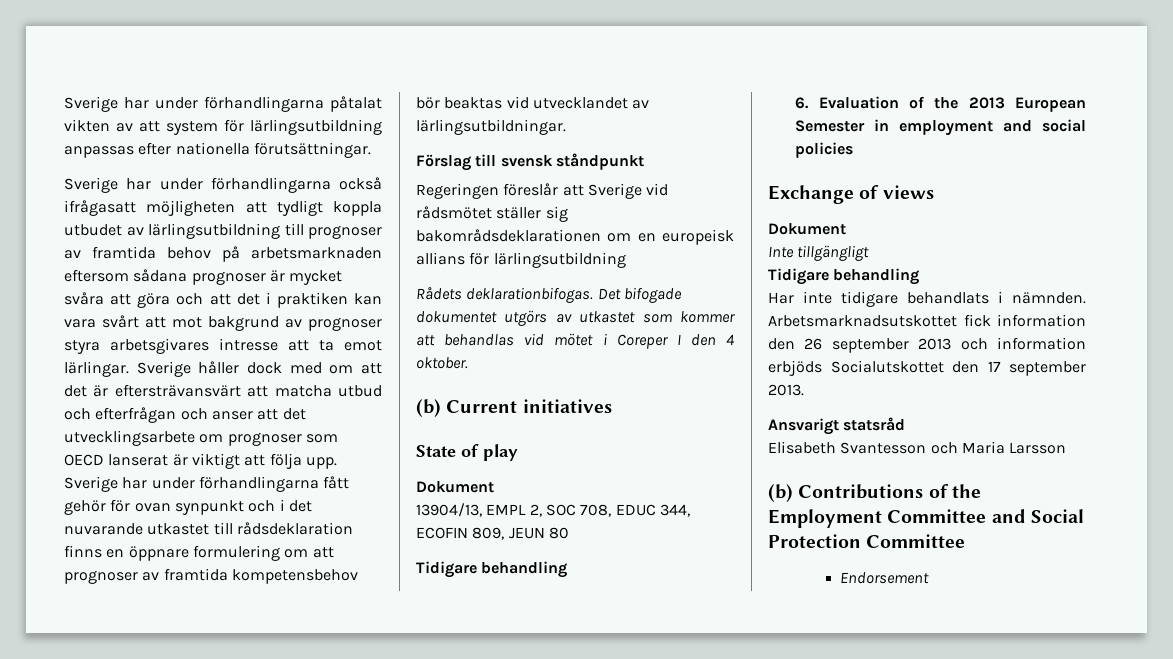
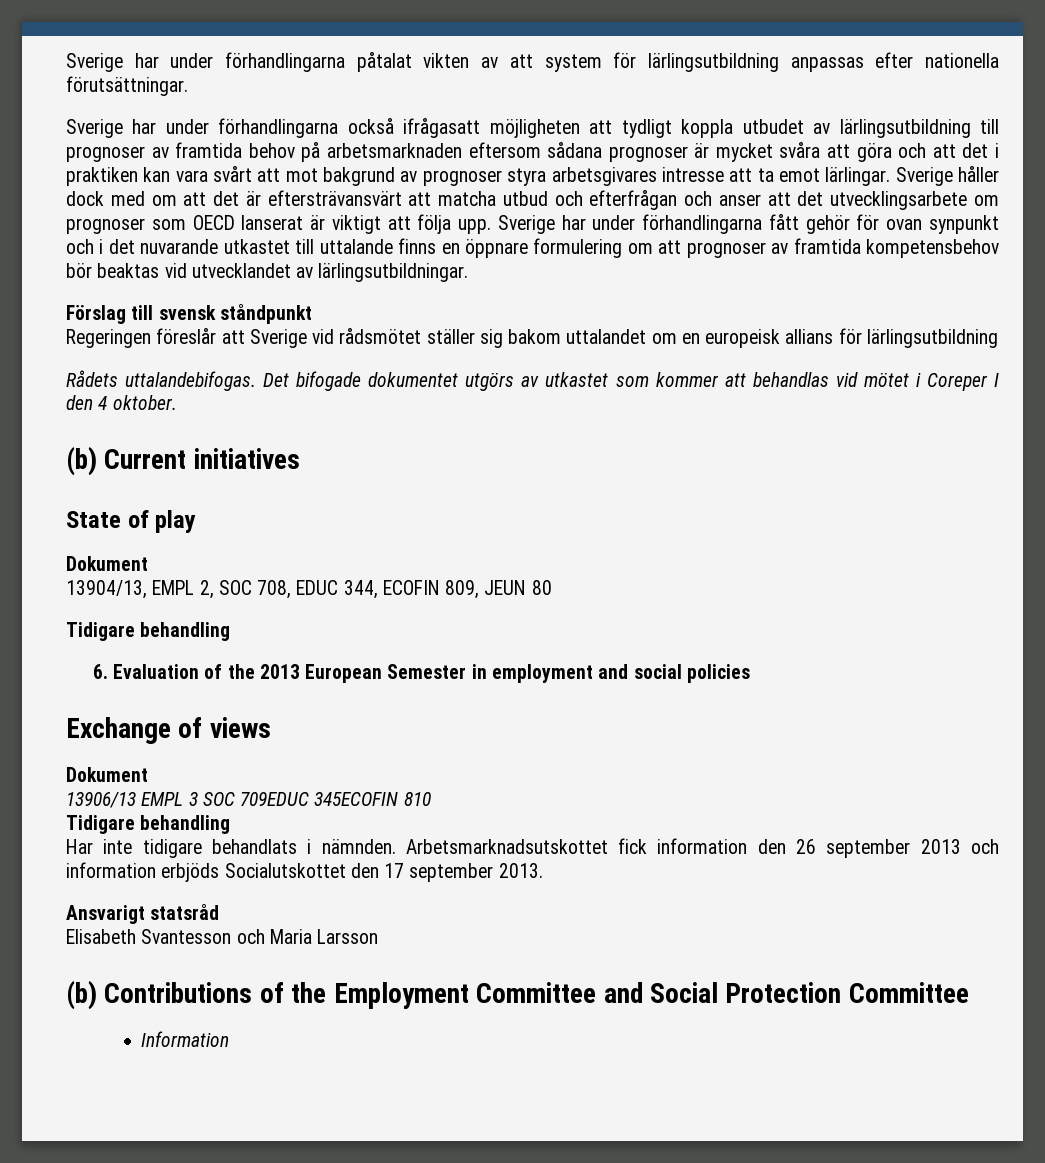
- Sverige har under förhandlingarna fått gehör för ovan synpunkt och i det nuvarande utkastet till rådsdeklaration finns en öppnare formulering om att prognoser av framtida kompetensbehov bör beaktas vid utvecklandet av lärlingsutbildningar.
+ Sverige har under förhandlingarna fått gehör för ovan synpunkt och i det nuvarande utkastet till uttalande finns en öppnare formulering om att prognoser av framtida kompetensbehov bör beaktas vid utvecklandet av lärlingsutbildningar.
- Regeringen föreslår att Sverige vid rådsmötet ställer sig bakområdsdeklarationen om en europeisk allians för lärlingsutbildning
+ Regeringen föreslår att Sverige vid rådsmötet ställer sig bakom uttalandet om en europeisk allians för lärlingsutbildning
- Rådets deklarationbifogas.
+ Rådets uttalandebifogas.
- Inte tillgängligt
+ 13906/13 EMPL 3 SOC 709EDUC 345ECOFIN 810
- Endorsement
+ Information

